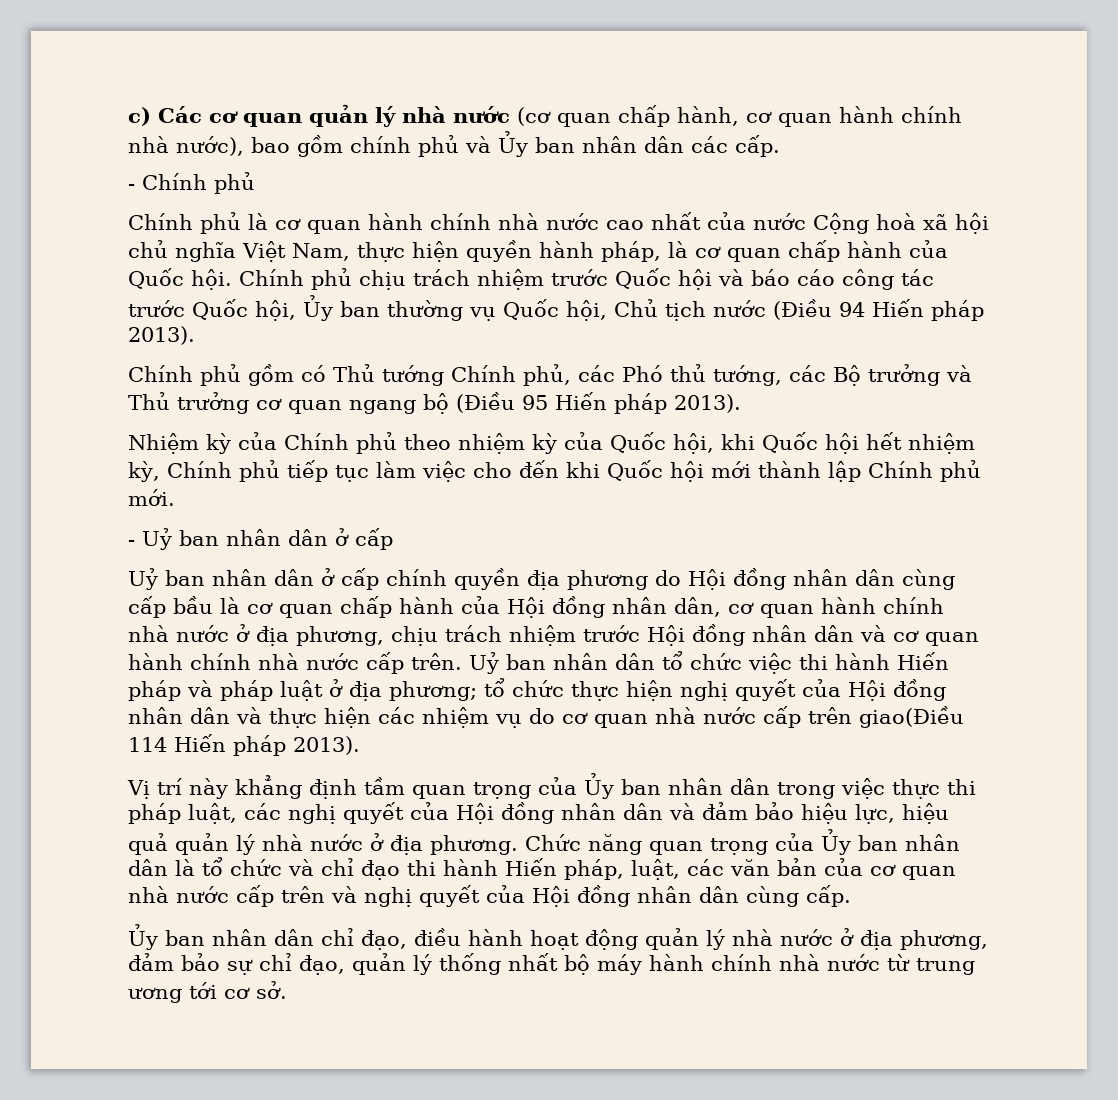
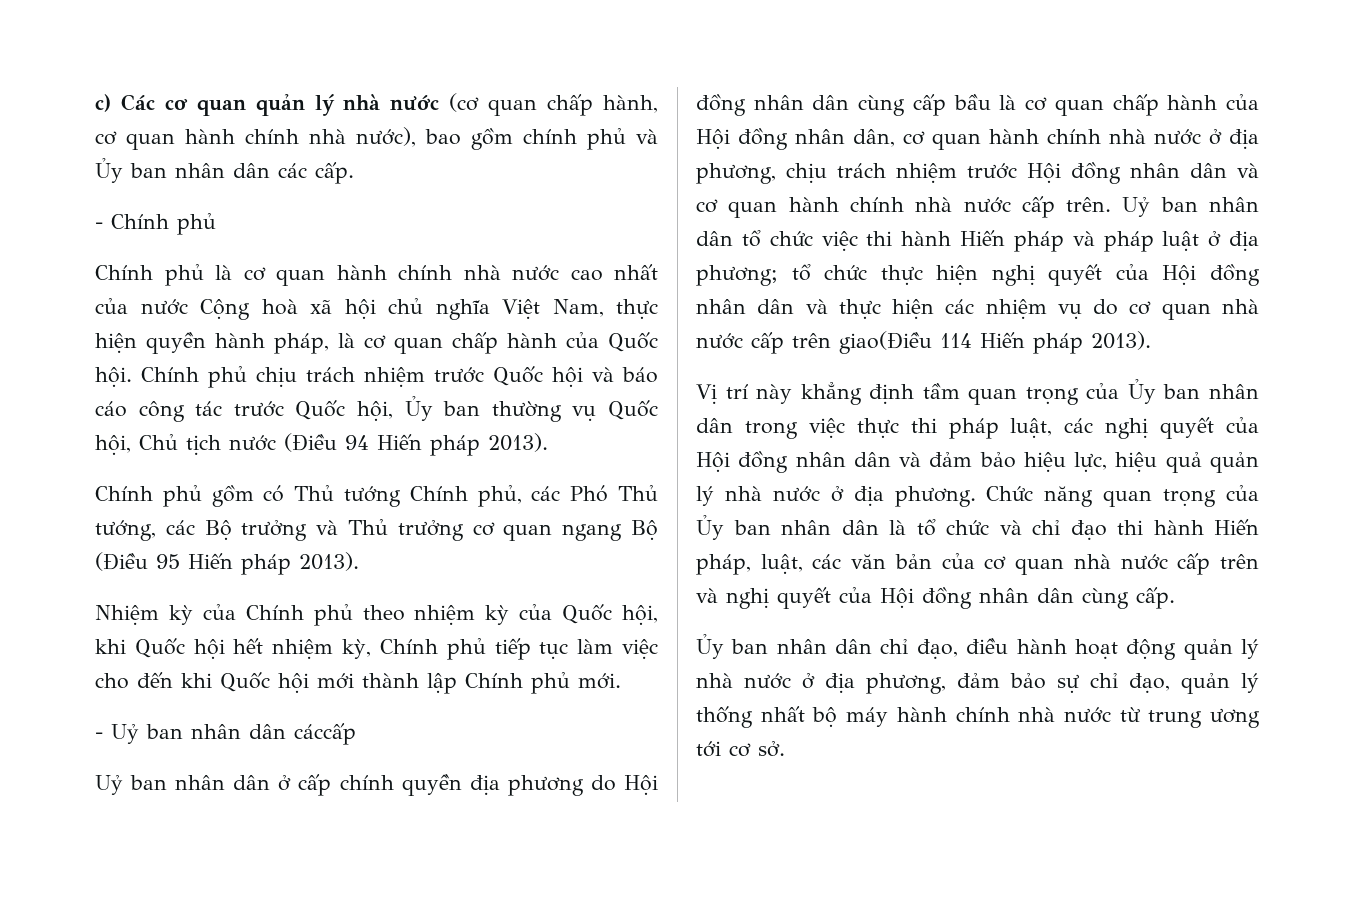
- Chính phủ gồm có Thủ tướng Chính phủ, các Phó thủ tướng, các Bộ trưởng và Thủ trưởng cơ quan ngang bộ (Điều 95 Hiến pháp 2013).
+ Chính phủ gồm có Thủ tướng Chính phủ, các Phó Thủ tướng, các Bộ trưởng và Thủ trưởng cơ quan ngang Bộ (Điều 95 Hiến pháp 2013).
- - Uỷ ban nhân dân ở cấp
+ - Uỷ ban nhân dân cáccấp

